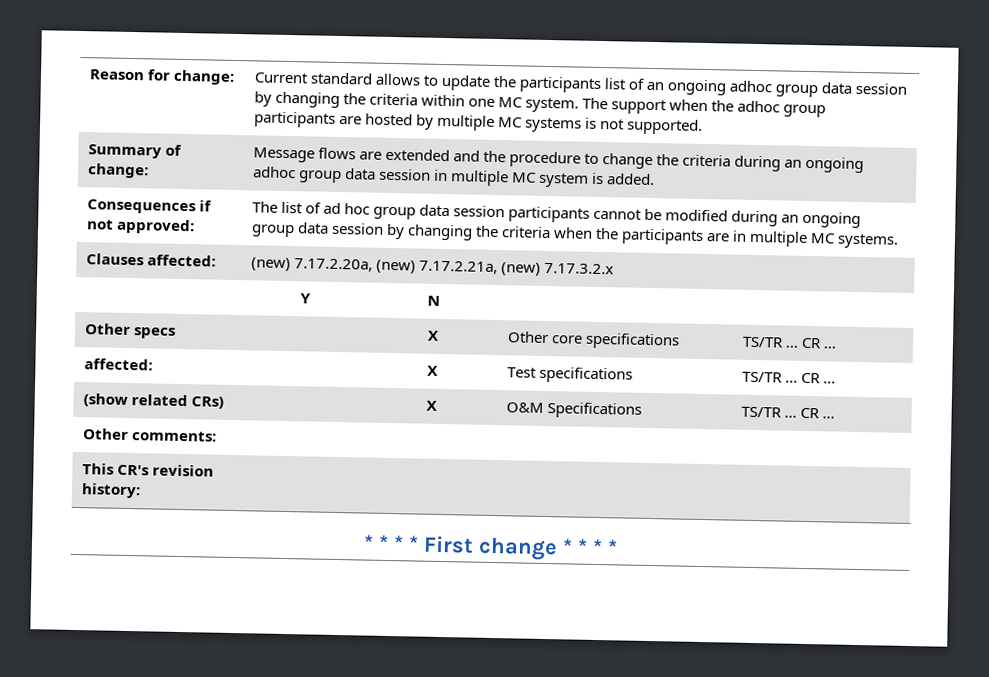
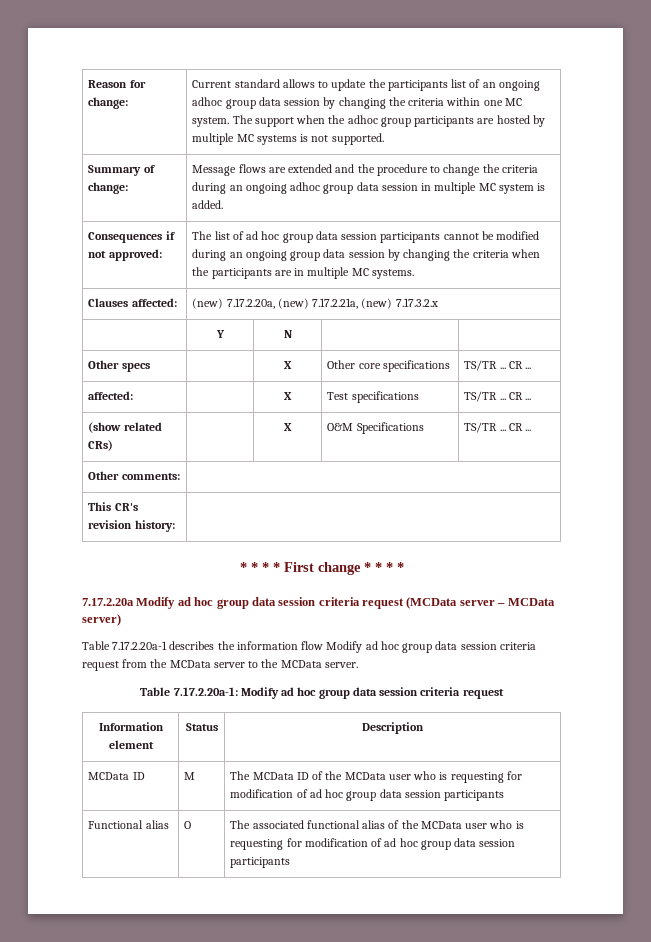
+ 7.17.2.20a Modify ad hoc group data session criteria request (MCData server – MCData server)
+ Table 7.17.2.20a-1 describes the information flow Modify ad hoc group data session criteria request from the MCData server to the MCData server.
+ Table 7.17.2.20a-1: Modify ad hoc group data session criteria request
+ Information element | Status | Description
+ MCData ID | M | The MCData ID of the MCData user who is requesting for modification of ad hoc group data session participants
+ Functional alias | O | The associated functional alias of the MCData user who is requesting for modification of ad hoc group data session participants

